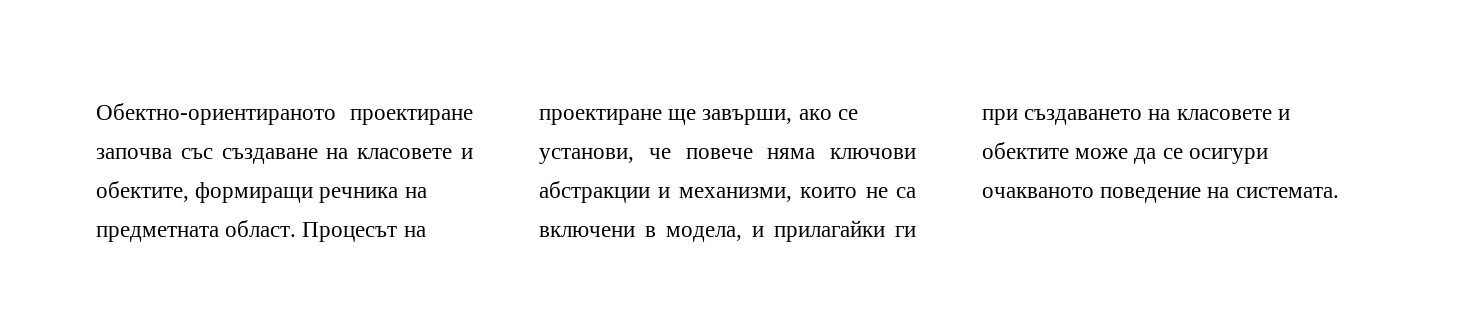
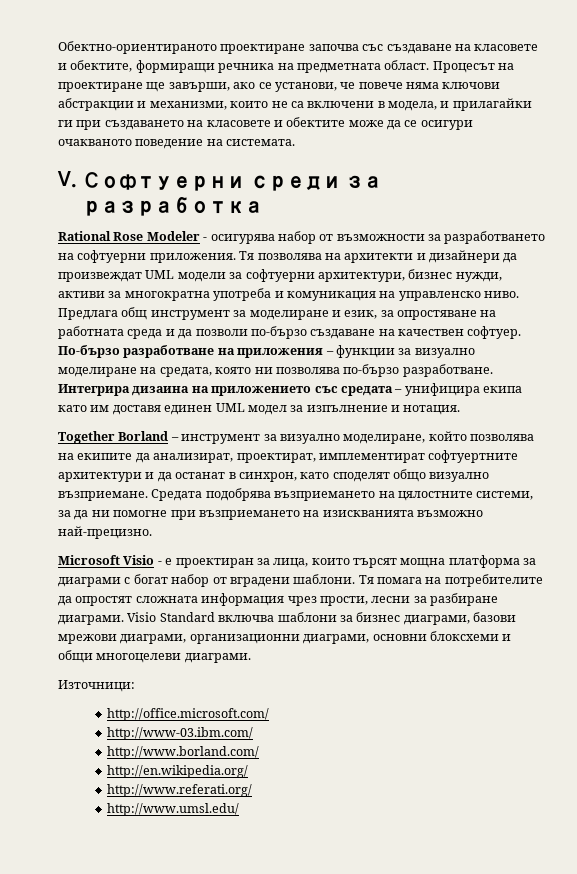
+ V. Софтуерни среди за разработка
+ Rational Rose Modeler - осигурява набор от възможности за разработването на софтуерни приложения. Тя позволява на архитекти и дизайнери да произвеждат UML модели за софтуерни архитектури, бизнес нужди, активи за многократна употреба и комуникация на управленско ниво. Предлага общ инструмент за моделиране и език, за опростяване на работната среда и да позволи по-бързо създаване на качествен софтуер. По-бързо разработване на приложения – функции за визуално моделиране на средата, която ни позволява по-бързо разработване. Интегрира дизаина на приложението със средата – унифицира екипа като им доставя единен UML модел за изпълнение и нотация.
+ Together Borland – инструмент за визуално моделиране, който позволява на екипите да анализират, проектират, имплементират софтуертните архитектури и да останат в синхрон, като споделят общо визуално възприемане. Средата подобрява възприемането на цялостните системи, за да ни помогне при възприемането на изискванията възможно най-прецизно.
+ Microsoft Visio - е проектиран за лица, които търсят мощна платформа за диаграми с богат набор от вградени шаблони. Тя помага на потребителите да опростят сложната информация чрез прости, лесни за разбиране диаграми. Visio Standard включва шаблони за бизнес диаграми, базови мрежови диаграми, организационни диаграми, основни блоксхеми и общи многоцелеви диаграми.
+ Източници:
+ http://office.microsoft.com/
+ http://www-03.ibm.com/
+ http://www.borland.com/
+ http://en.wikipedia.org/
+ http://www.referati.org/
+ http://www.umsl.edu/

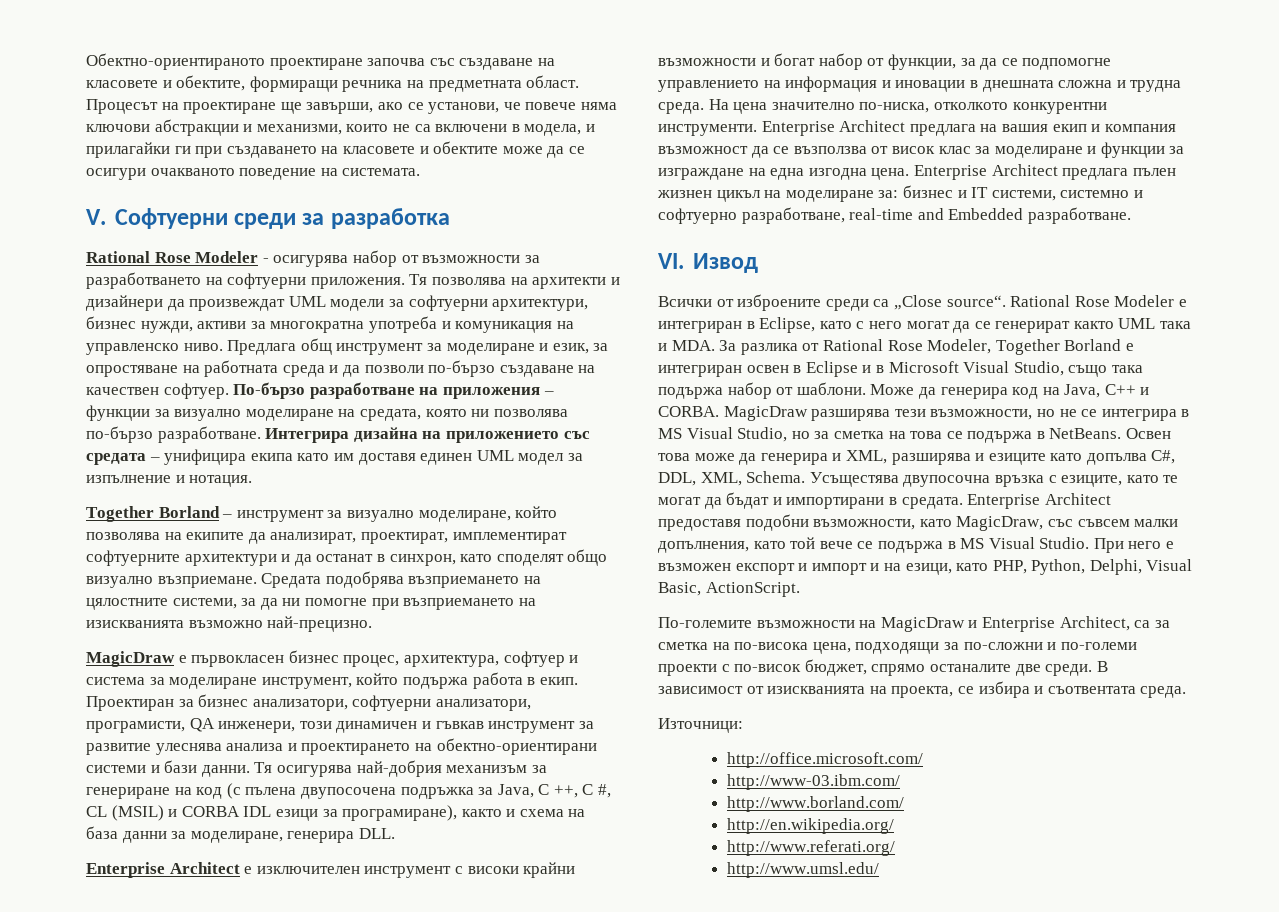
- Интегрира дизаина на приложението със средата – унифицира екипа като им доставя единен UML модел за изпълнение и нотация.
+ Интегрира дизайна на приложението със средата – унифицира екипа като им доставя единен UML модел за изпълнение и нотация.
- Together Borland – инструмент за визуално моделиране, който позволява на екипите да анализират, проектират, имплементират софтуертните архитектури и да останат в синхрон, като споделят общо визуално възприемане.
+ Together Borland – инструмент за визуално моделиране, който позволява на екипите да анализират, проектират, имплементират софтуерните архитектури и да останат в синхрон, като споделят общо визуално възприемане.
- Microsoft Visio - е проектиран за лица, които търсят мощна платформа за диаграми с богат набор от вградени шаблони. Тя помага на потребителите да опростят сложната информация чрез прости, лесни за разбиране диаграми. Visio Standard включва шаблони за бизнес диаграми, базови мрежови диаграми, организационни диаграми, основни блоксхеми и общи многоцелеви диаграми.
+ MagicDraw е първокласен бизнес процес, архитектура, софтуер и система за моделиране инструмент, който подържа работа в екип. Проектиран за бизнес анализатори, софтуерни анализатори, програмисти, QA инженери, този динамичен и гъвкав инструмент за развитие улеснява анализа и проектирането на обектно-ориентирани системи и бази данни. Тя осигурява най-добрия механизъм за генериране на код (с пълена двупосочена подръжка за Java, C ++, C #, CL (MSIL) и CORBA IDL езици за програмиране), както и схема на база данни за моделиране, генерира DLL.
+ Enterprise Architect е изключителен инструмент с високи крайни възможности и богат набор от функции, за да се подпомогне управлението на информация и иновации в днешната сложна и трудна среда. На цена значително по-ниска, отколкото конкурентни инструменти. Enterprise Architect предлага на вашия екип и компания възможност да се възползва от висок клас за моделиране и функции за изграждане на една изгодна цена. Enterprise Architect предлага пълен жизнен цикъл на моделиране за: бизнес и IT системи, системно и софтуерно разработване, real-time and Embedded разработване.
+ VI. Извод
+ Всички от изброените среди са „Close source“. Rational Rose Modeler е интегриран в Eclipse, като с него могат да се генерират както UML така и MDA. За разлика от Rational Rose Modeler, Together Borland е интегриран освен в Eclipse и в Microsoft Visual Studio, също така подържа набор от шаблони. Може да генерира код на Java, C++ и CORBA. MagicDraw разширява тези възможности, но не се интегрира в MS Visual Studio, но за сметка на това се подържа в NetBeans. Освен това може да генерира и XML, разширява и езиците като допълва C#, DDL, XML, Schema. Усъщестява двупосочна връзка с езиците, като те могат да бъдат и импортирани в средата. Enterprise Architect предоставя подобни възможности, като MagicDraw, със съвсем малки допълнения, като той вече се подържа в MS Visual Studio. При него е възможен експорт и импорт и на езици, като PHP, Python, Delphi, Visual Basic, ActionScript.
+ По-големите възможности на MagicDraw и Enterprise Architect, са за сметка на по-висока цена, подходящи за по-сложни и по-големи проекти с по-висок бюджет, спрямо останалите две среди. В зависимост от изискванията на проекта, се избира и съотвентата среда.

